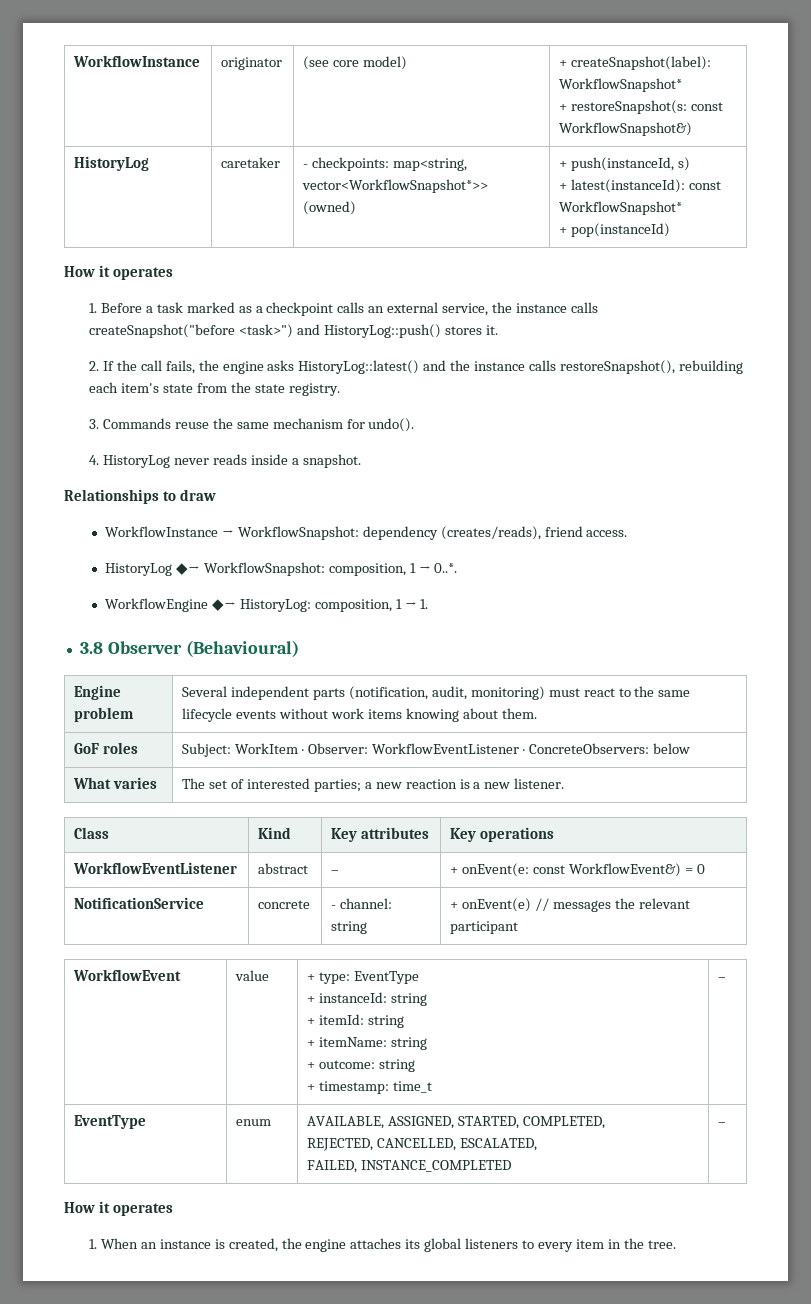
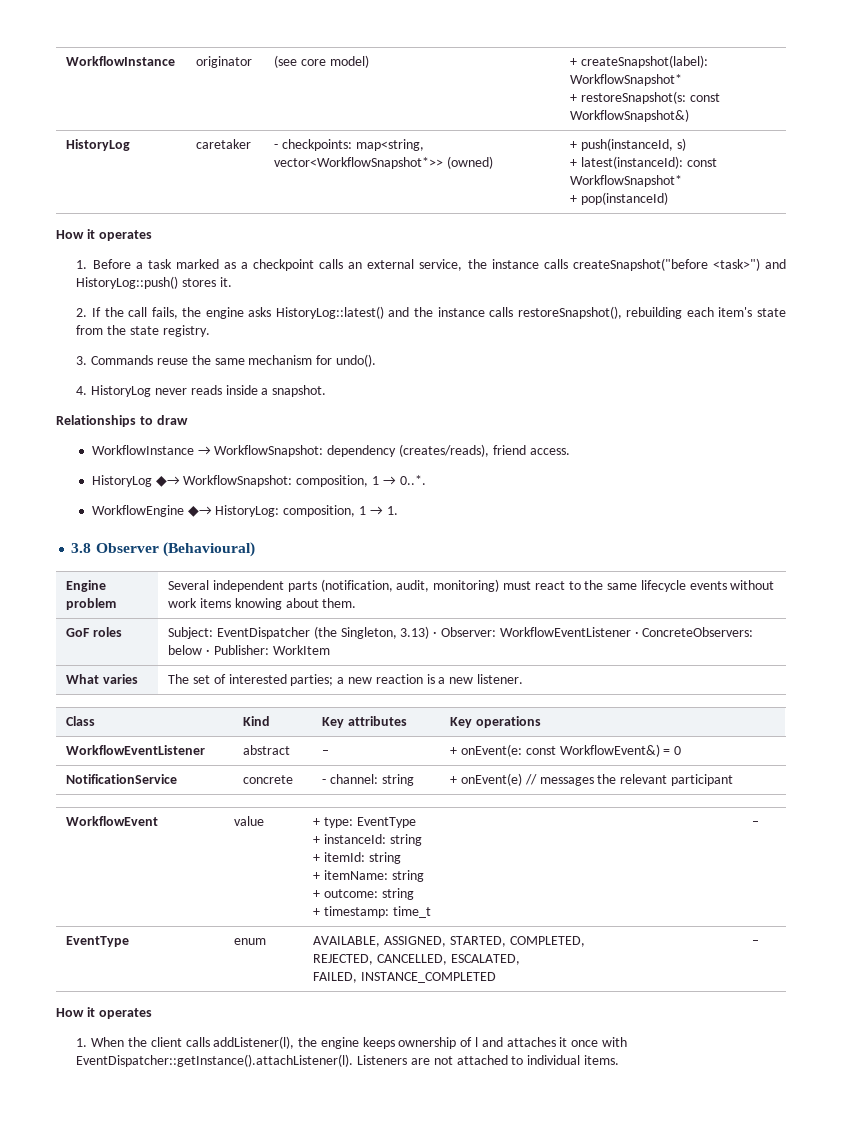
- GoF roles | Subject: WorkItem · Observer: WorkflowEventListener · ConcreteObservers: below
+ GoF roles | Subject: EventDispatcher (the Singleton, 3.13) · Observer: WorkflowEventListener · ConcreteObservers: below · Publisher: WorkItem
- 1. When an instance is created, the engine attaches its global listeners to every item in the tree.
+ 1. When the client calls addListener(l), the engine keeps ownership of l and attaches it once with EventDispatcher::getInstance().attachListener(l). Listeners are not attached to individual items.

